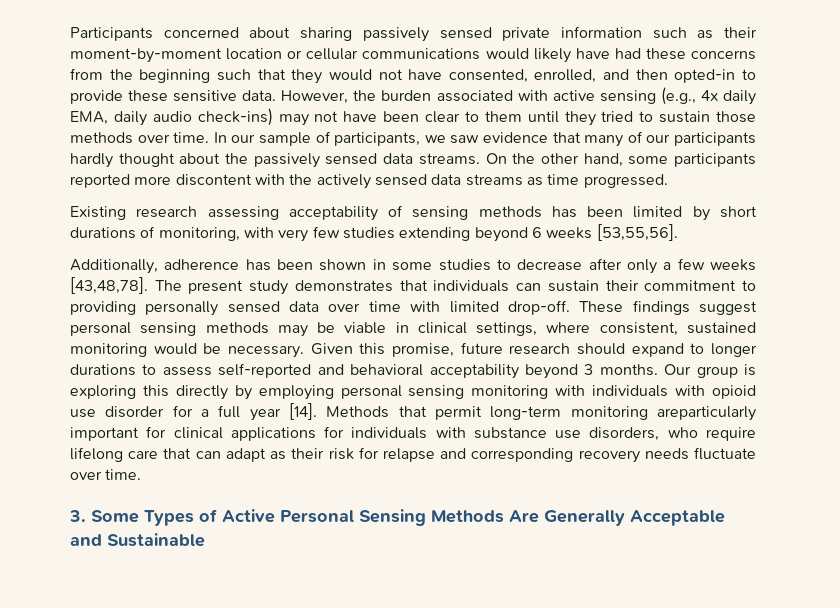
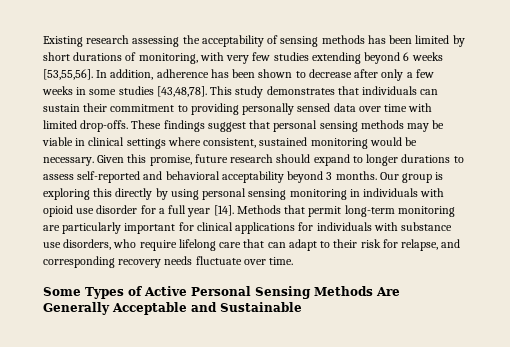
- Participants concerned about sharing passively sensed private information such as their moment-by-moment location or cellular communications would likely have had these concerns from the beginning such that they would not have consented, enrolled, and then opted-in to provide these sensitive data. However, the burden associated with active sensing (e.g., 4x daily EMA, daily audio check-ins) may not have been clear to them until they tried to sustain those methods over time. In our sample of participants, we saw evidence that many of our participants hardly thought about the passively sensed data streams. On the other hand, some participants reported more discontent with the actively sensed data streams as time progressed.
- Existing research assessing acceptability of sensing methods has been limited by short durations of monitoring, with very few studies extending beyond 6 weeks [53,55,56].
- Additionally, adherence has been shown in some studies to decrease after only a few weeks [43,48,78]. The present study demonstrates that individuals can sustain their commitment to providing personally sensed data over time with limited drop-off.
+ Existing research assessing the acceptability of sensing methods has been limited by short durations of monitoring, with very few studies extending beyond 6 weeks [53,55,56]. In addition, adherence has been shown to decrease after only a few weeks in some studies [43,48,78]. This study demonstrates that individuals can sustain their commitment to providing personally sensed data over time with limited drop-offs.
- These findings suggest personal sensing methods may be viable in clinical settings, where consistent, sustained monitoring would be necessary.
+ These findings suggest that personal sensing methods may be viable in clinical settings where consistent, sustained monitoring would be necessary.
- Our group is exploring this directly by employing personal sensing monitoring with individuals with opioid use disorder for a full year [14].
+ Our group is exploring this directly by using personal sensing monitoring in individuals with opioid use disorder for a full year [14].
- Methods that permit long-term monitoring areparticularly important for clinical applications for individuals with substance use disorders, who require lifelong care that can adapt as their risk for relapse and corresponding recovery needs fluctuate over time.
+ Methods that permit long-term monitoring are particularly important for clinical applications for individuals with substance use disorders, who require lifelong care that can adapt to their risk for relapse, and corresponding recovery needs fluctuate over time.
- 3. Some Types of Active Personal Sensing Methods Are Generally Acceptable and Sustainable
+ Some Types of Active Personal Sensing Methods Are Generally Acceptable and Sustainable

